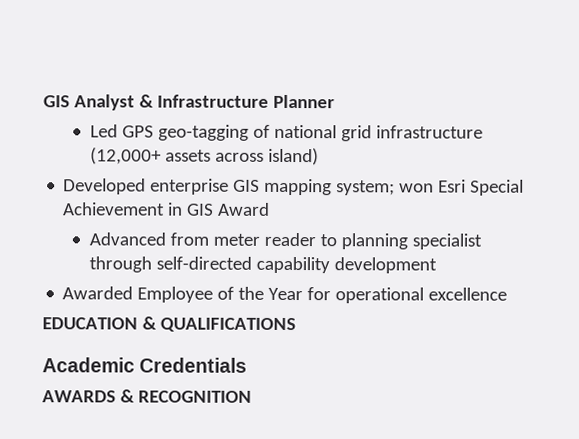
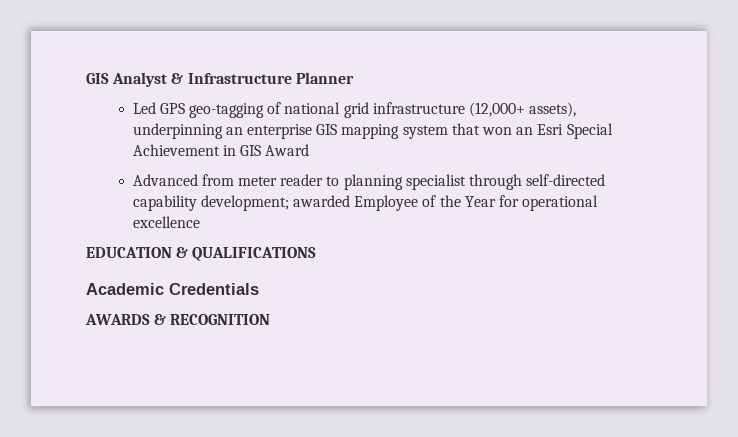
- Led GPS geo-tagging of national grid infrastructure (12,000+ assets across island)
- Developed enterprise GIS mapping system; won Esri Special Achievement in GIS Award
+ Led GPS geo-tagging of national grid infrastructure (12,000+ assets), underpinning an enterprise GIS mapping system that won an Esri Special Achievement in GIS Award
- Advanced from meter reader to planning specialist through self-directed capability development
- Awarded Employee of the Year for operational excellence
+ Advanced from meter reader to planning specialist through self-directed capability development; awarded Employee of the Year for operational excellence

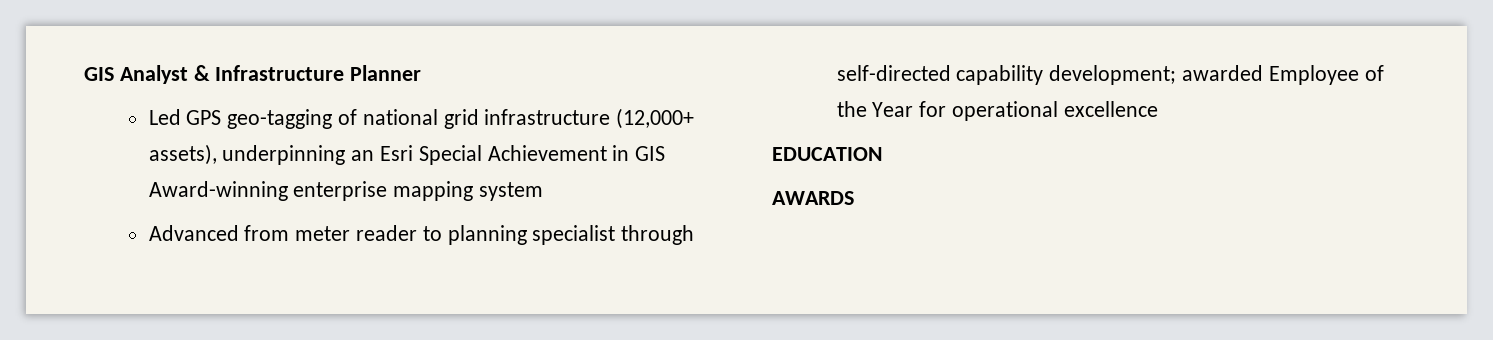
- Led GPS geo-tagging of national grid infrastructure (12,000+ assets), underpinning an enterprise GIS mapping system that won an Esri Special Achievement in GIS Award
+ Led GPS geo-tagging of national grid infrastructure (12,000+ assets), underpinning an Esri Special Achievement in GIS Award-winning enterprise mapping system
- EDUCATION & QUALIFICATIONS
- Academic Credentials
+ EDUCATION
- AWARDS & RECOGNITION
+ AWARDS

